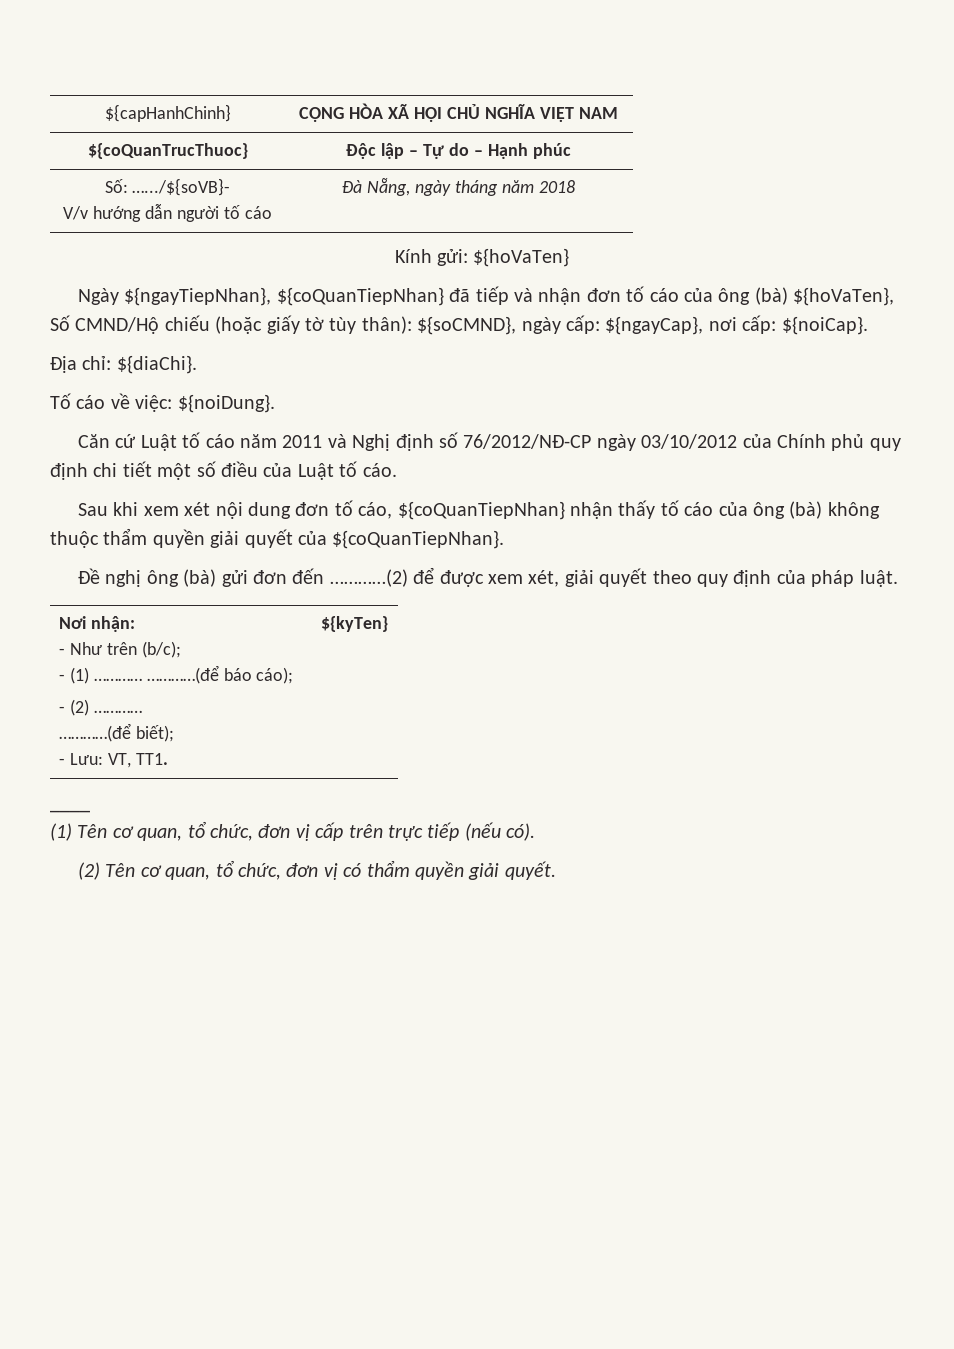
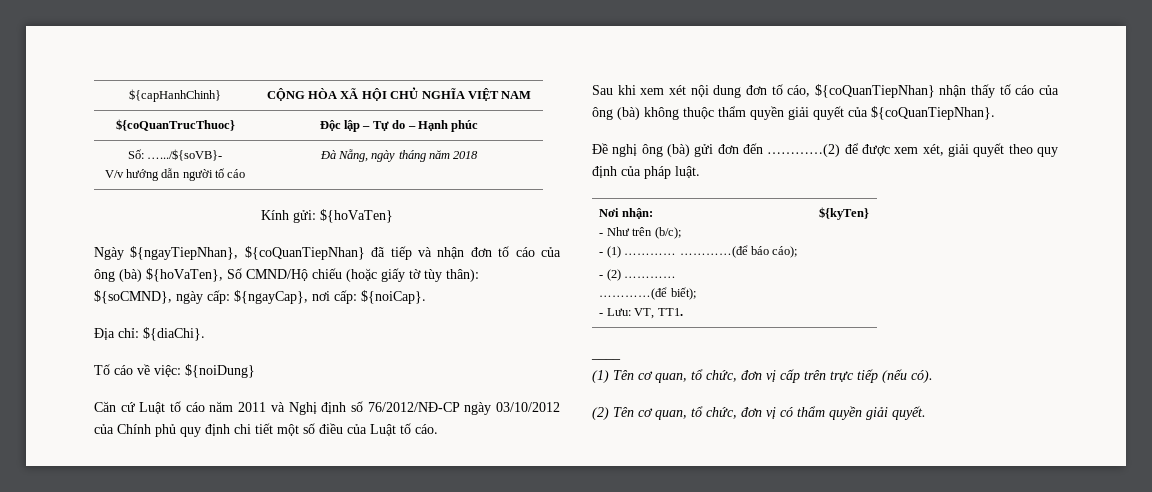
- Tố cáo về việc: ${noiDung}.
+ Tố cáo về việc: ${noiDung}

